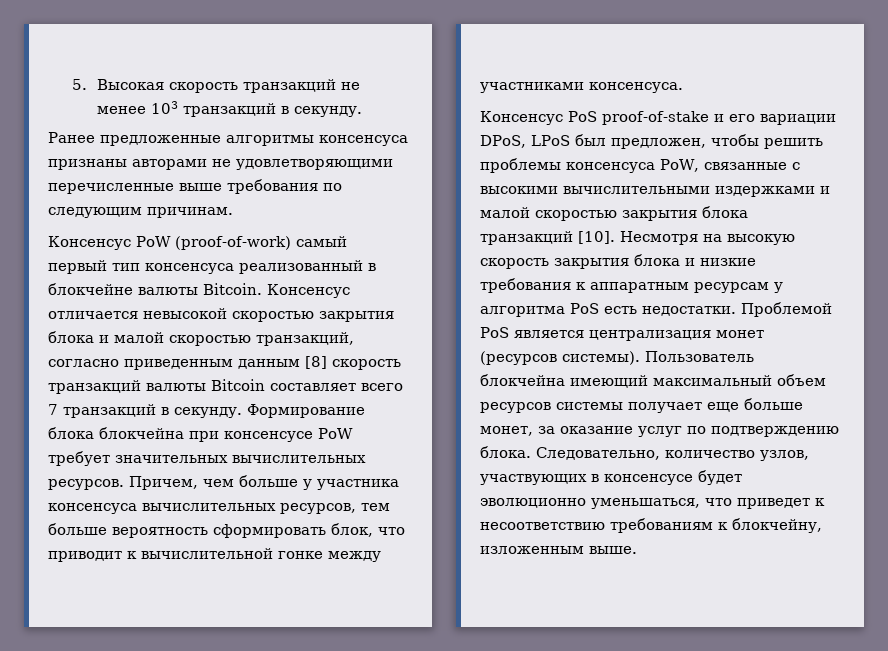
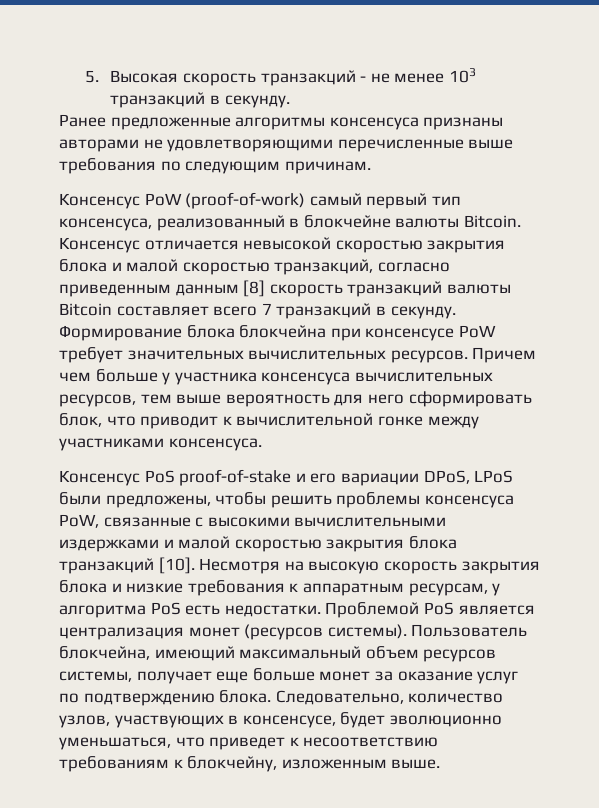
- 5. Высокая скорость транзакций не менее 103 транзакций в секунду.
+ 5. Высокая скорость транзакций - не менее 103 транзакций в секунду.
- Консенсус PoW (proof-of-work) самый первый тип консенсуса реализованный в блокчейне валюты Bitcoin.
+ Консенсус PoW (proof-of-work) самый первый тип консенсуса, реализованный в блокчейне валюты Bitcoin.
- Причем, чем больше у участника консенсуса вычислительных ресурсов, тем больше вероятность сформировать блок, что приводит к вычислительной гонке между участниками консенсуса.
+ Причем чем больше у участника консенсуса вычислительных ресурсов, тем выше вероятность для него сформировать блок, что приводит к вычислительной гонке между участниками консенсуса.
- Консенсус PoS proof-of-stake и его вариации DPoS, LPoS был предложен, чтобы решить проблемы консенсуса PoW, связанные с высокими вычислительными издержками и малой скоростью закрытия блока транзакций [10].
+ Консенсус PoS proof-of-stake и его вариации DPoS, LPoS были предложены, чтобы решить проблемы консенсуса PoW, связанные с высокими вычислительными издержками и малой скоростью закрытия блока транзакций [10].
- Несмотря на высокую скорость закрытия блока и низкие требования к аппаратным ресурсам у алгоритма PoS есть недостатки.
+ Несмотря на высокую скорость закрытия блока и низкие требования к аппаратным ресурсам, у алгоритма PoS есть недостатки.
- Пользователь блокчейна имеющий максимальный объем ресурсов системы получает еще больше монет, за оказание услуг по подтверждению блока.
+ Пользователь блокчейна, имеющий максимальный объем ресурсов системы, получает еще больше монет за оказание услуг по подтверждению блока.
- Следовательно, количество узлов, участвующих в консенсусе будет эволюционно уменьшаться, что приведет к несоответствию требованиям к блокчейну, изложенным выше.
+ Следовательно, количество узлов, участвующих в консенсусе, будет эволюционно уменьшаться, что приведет к несоответствию требованиям к блокчейну, изложенным выше.

